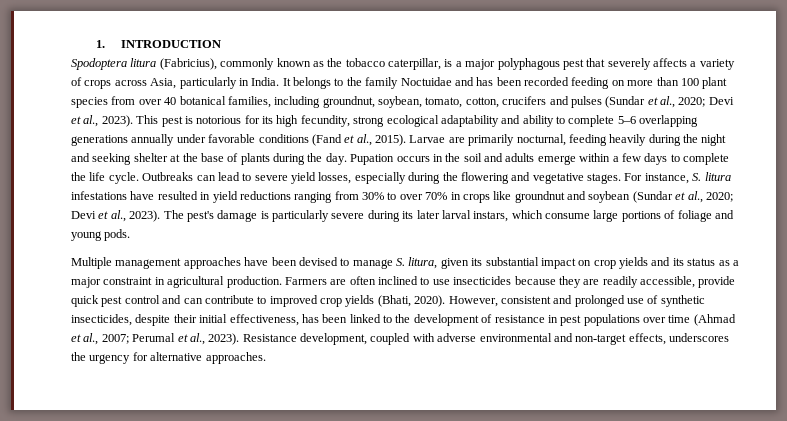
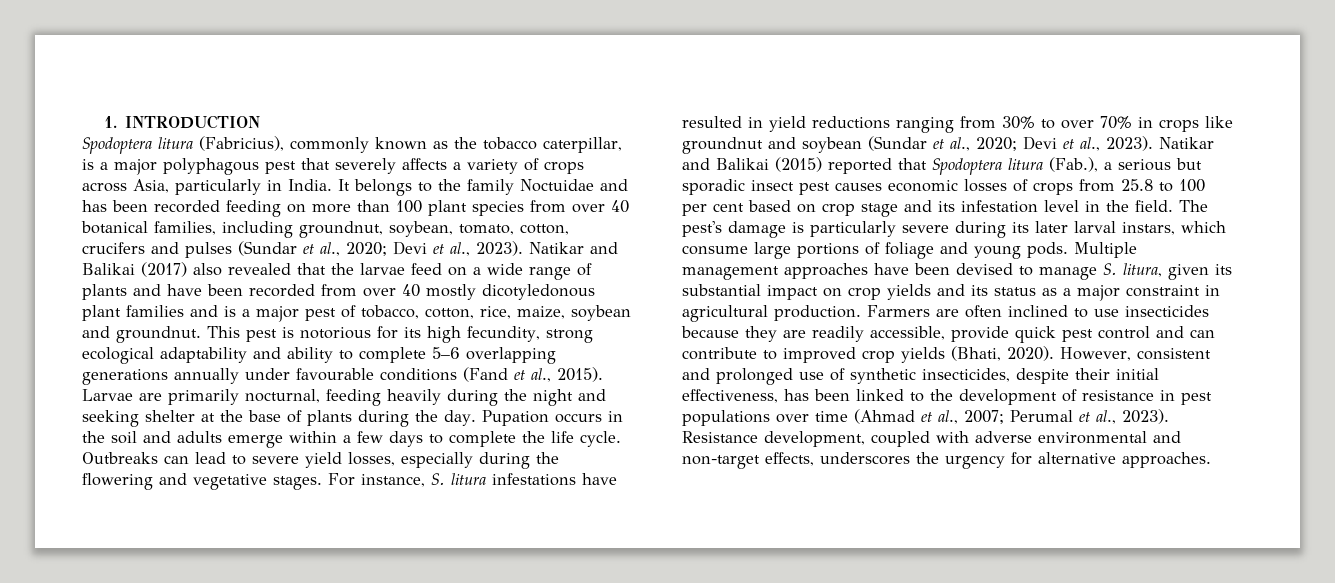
+ Natikar and Balikai (2017) also revealed that the larvae feed on a wide range of plants and have been recorded from over 40 mostly dicotyledonous plant families and is a major pest of tobacco, cotton, rice, maize, soybean and groundnut.
- This pest is notorious for its high fecundity, strong ecological adaptability and ability to complete 5–6 overlapping generations annually under favorable conditions (Fand et al., 2015).
+ This pest is notorious for its high fecundity, strong ecological adaptability and ability to complete 5–6 overlapping generations annually under favourable conditions (Fand et al., 2015).
+ Natikar and Balikai (2015) reported that Spodoptera litura (Fab.), a serious but sporadic insect pest causes economic losses of crops from 25.8 to 100 per cent based on crop stage and its infestation level in the field.
- The pest's damage is particularly severe during its later larval instars, which consume large portions of foliage and young pods.
- Multiple management approaches have been devised to manage S. litura, given its substantial impact on crop yields and its status as a major constraint in agricultural production.
+ The pest's damage is particularly severe during its later larval instars, which consume large portions of foliage and young pods. Multiple management approaches have been devised to manage S. litura, given its substantial impact on crop yields and its status as a major constraint in agricultural production.

